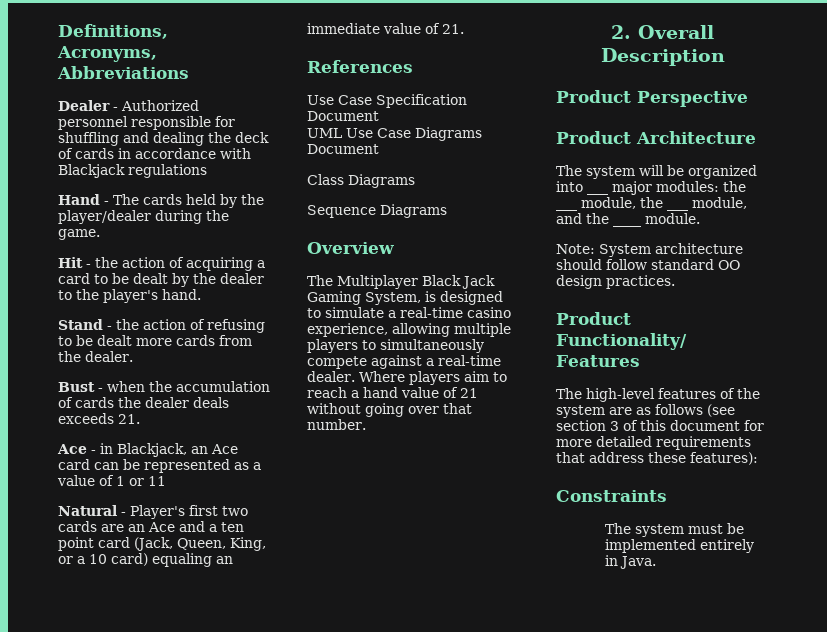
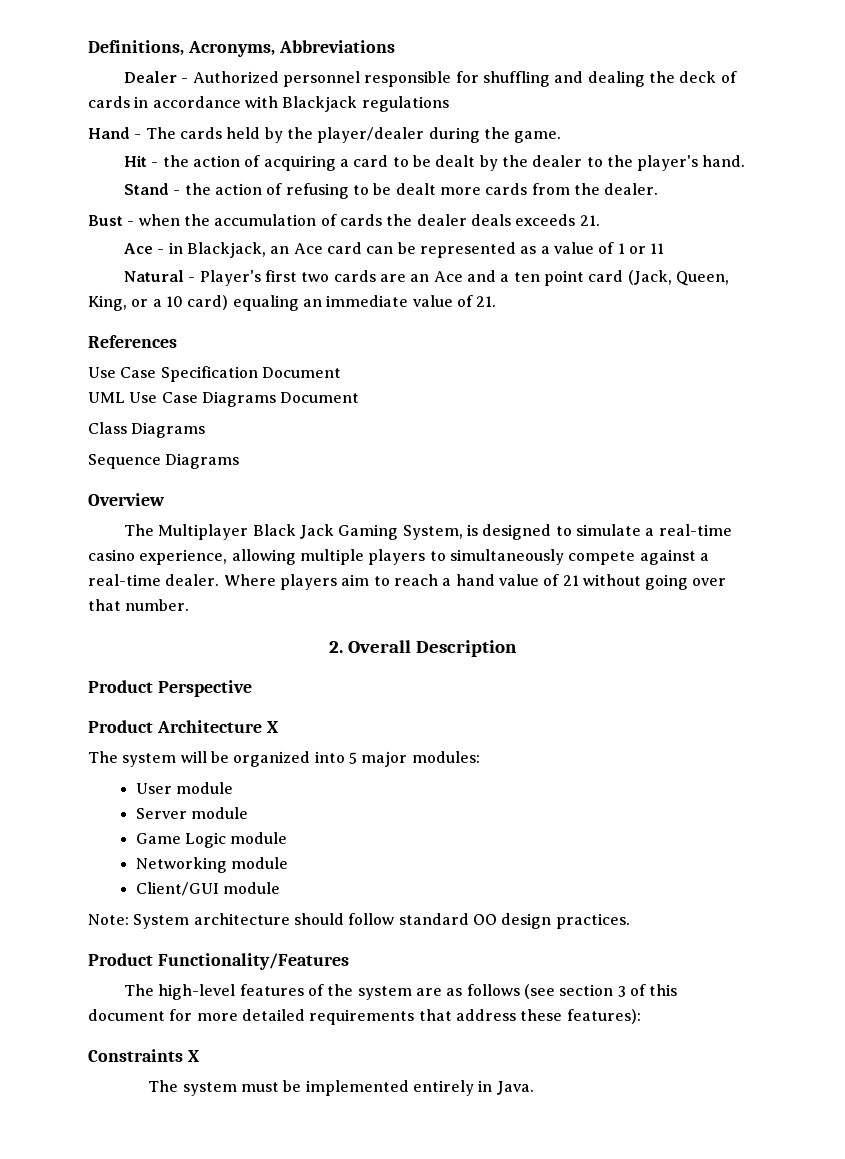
- Product Architecture
+ Product Architecture X
- The system will be organized into ___ major modules: the ___ module, the ___ module, and the ____ module.
+ The system will be organized into 5 major modules:
+ User module
+ Server module
+ Game Logic module
+ Networking module
+ Client/GUI module
- Constraints
+ Constraints X

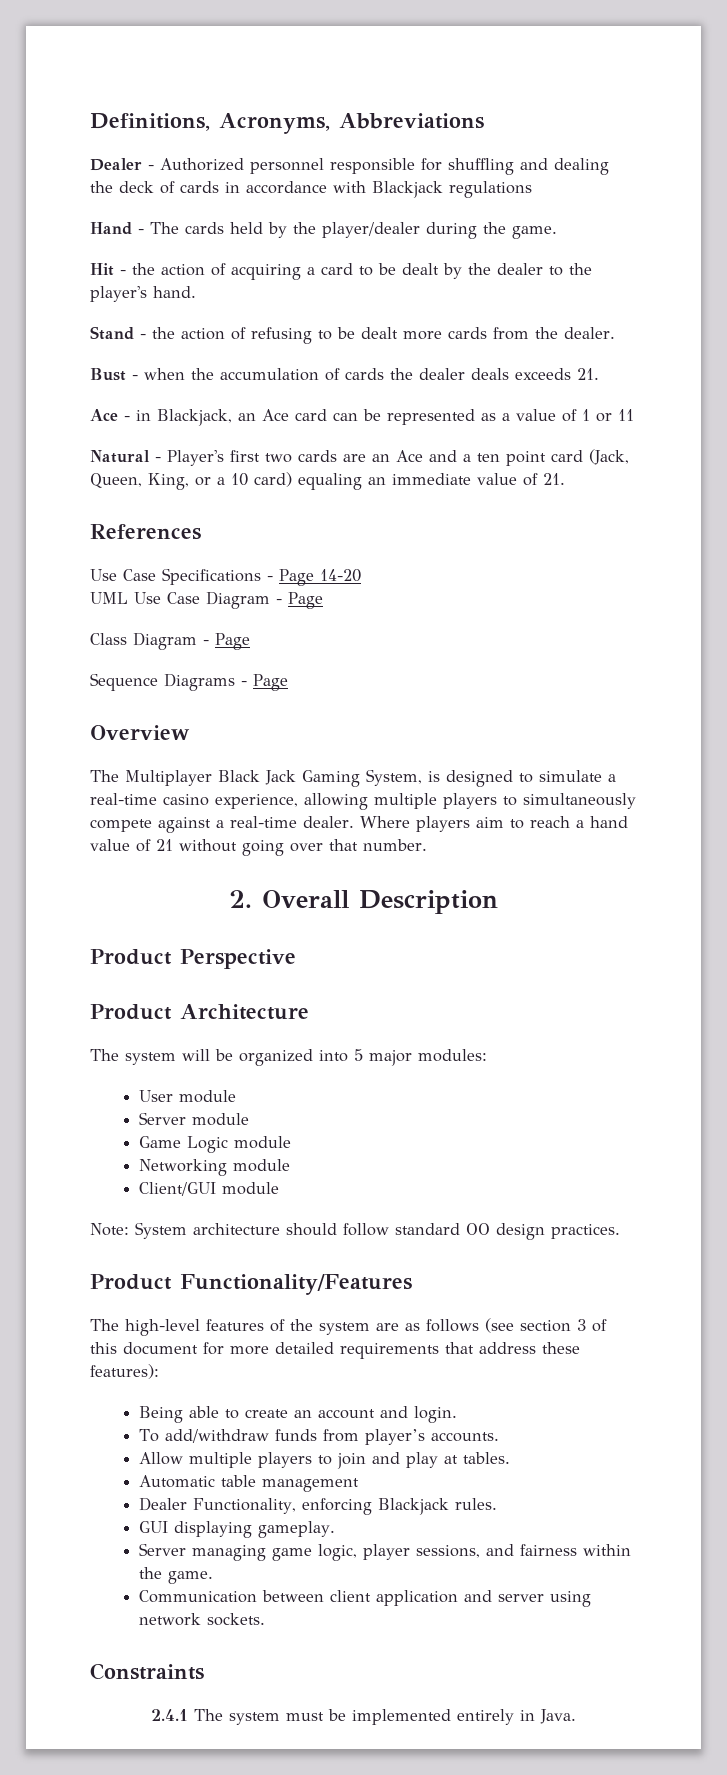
- Use Case Specification Document
+ Use Case Specifications - Page 14-20
- UML Use Case Diagrams Document
- Class Diagrams
+ UML Use Case Diagram - Page
+ Class Diagram - Page
- Sequence Diagrams
+ Sequence Diagrams - Page
- Product Architecture X
+ Product Architecture
+ Being able to create an account and login.
+ To add/withdraw funds from player’s accounts.
+ Allow multiple players to join and play at tables.
+ Automatic table management
+ Dealer Functionality, enforcing Blackjack rules.
+ GUI displaying gameplay.
+ Server managing game logic, player sessions, and fairness within the game.
+ Communication between client application and server using network sockets.
- Constraints X
- The system must be implemented entirely in Java.
+ Constraints
+ 2.4.1 The system must be implemented entirely in Java.

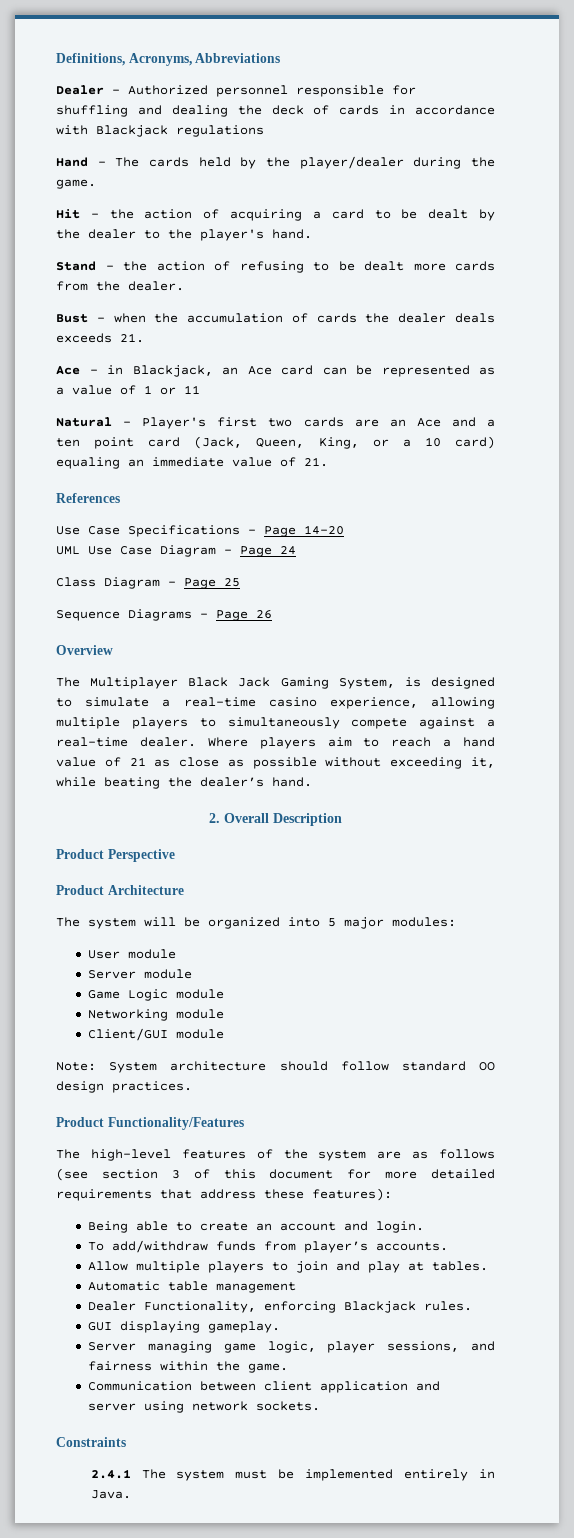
- UML Use Case Diagram - Page
+ UML Use Case Diagram - Page 24
- Class Diagram - Page
+ Class Diagram - Page 25
- Sequence Diagrams - Page
+ Sequence Diagrams - Page 26
- Where players aim to reach a hand value of 21 without going over that number.
+ Where players aim to reach a hand value of 21 as close as possible without exceeding it, while beating the dealer’s hand.

